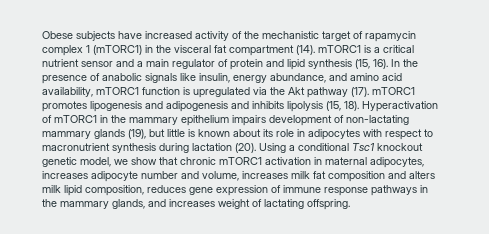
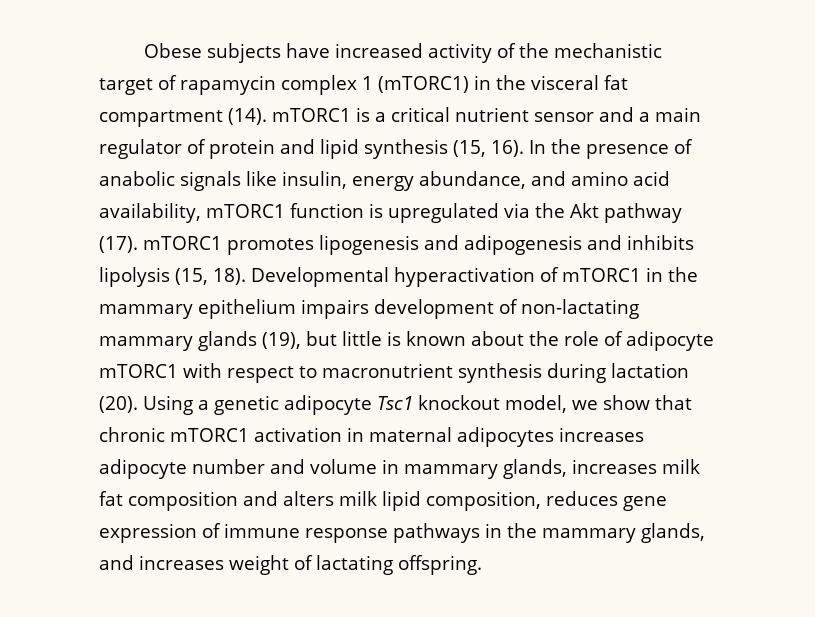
- Hyperactivation of mTORC1 in the mammary epithelium impairs development of non-lactating mammary glands (19), but little is known about its role in adipocytes with respect to macronutrient synthesis during lactation (20).
+ Developmental hyperactivation of mTORC1 in the mammary epithelium impairs development of non-lactating mammary glands (19), but little is known about the role of adipocyte mTORC1 with respect to macronutrient synthesis during lactation (20).
- Using a conditional Tsc1 knockout genetic model, we show that chronic mTORC1 activation in maternal adipocytes, increases adipocyte number and volume, increases milk fat composition and alters milk lipid composition, reduces gene expression of immune response pathways in the mammary glands, and increases weight of lactating offspring.
+ Using a genetic adipocyte Tsc1 knockout model, we show that chronic mTORC1 activation in maternal adipocytes increases adipocyte number and volume in mammary glands, increases milk fat composition and alters milk lipid composition, reduces gene expression of immune response pathways in the mammary glands, and increases weight of lactating offspring.

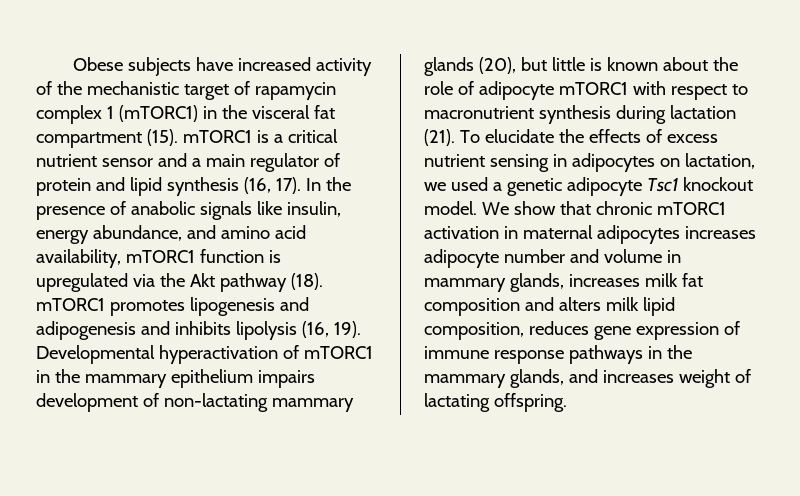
- Obese subjects have increased activity of the mechanistic target of rapamycin complex 1 (mTORC1) in the visceral fat compartment (14). mTORC1 is a critical nutrient sensor and a main regulator of protein and lipid synthesis (15, 16).
+ Obese subjects have increased activity of the mechanistic target of rapamycin complex 1 (mTORC1) in the visceral fat compartment (15). mTORC1 is a critical nutrient sensor and a main regulator of protein and lipid synthesis (16, 17).
- In the presence of anabolic signals like insulin, energy abundance, and amino acid availability, mTORC1 function is upregulated via the Akt pathway (17). mTORC1 promotes lipogenesis and adipogenesis and inhibits lipolysis (15, 18).
+ In the presence of anabolic signals like insulin, energy abundance, and amino acid availability, mTORC1 function is upregulated via the Akt pathway (18). mTORC1 promotes lipogenesis and adipogenesis and inhibits lipolysis (16, 19).
- Developmental hyperactivation of mTORC1 in the mammary epithelium impairs development of non-lactating mammary glands (19), but little is known about the role of adipocyte mTORC1 with respect to macronutrient synthesis during lactation (20). Using a genetic adipocyte Tsc1 knockout model, we show that chronic mTORC1 activation in maternal adipocytes increases adipocyte number and volume in mammary glands, increases milk fat composition and alters milk lipid composition, reduces gene expression of immune response pathways in the mammary glands, and increases weight of lactating offspring.
+ Developmental hyperactivation of mTORC1 in the mammary epithelium impairs development of non-lactating mammary glands (20), but little is known about the role of adipocyte mTORC1 with respect to macronutrient synthesis during lactation (21). To elucidate the effects of excess nutrient sensing in adipocytes on lactation, we used a genetic adipocyte Tsc1 knockout model. We show that chronic mTORC1 activation in maternal adipocytes increases adipocyte number and volume in mammary glands, increases milk fat composition and alters milk lipid composition, reduces gene expression of immune response pathways in the mammary glands, and increases weight of lactating offspring.

